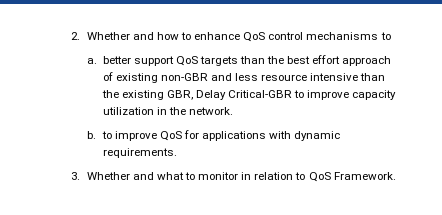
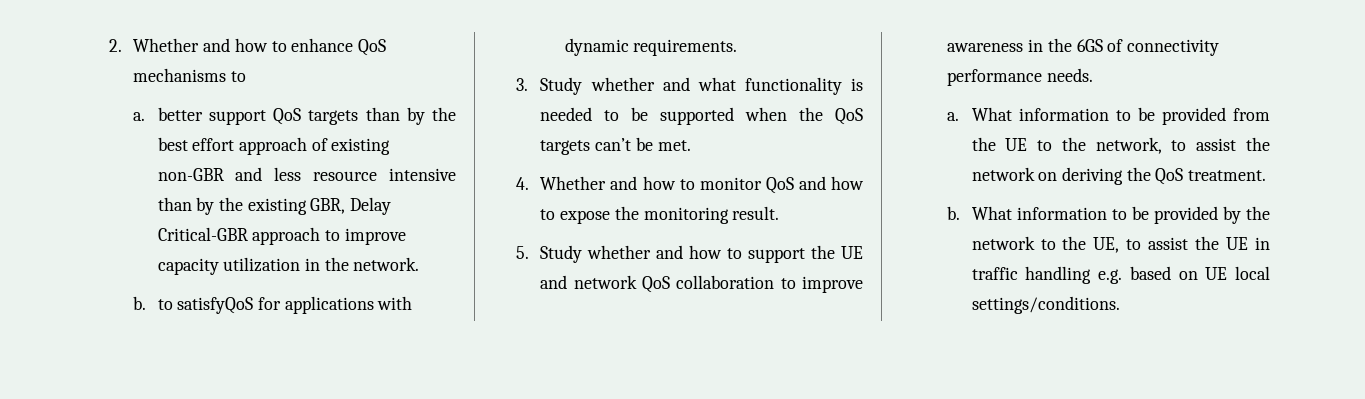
- 2. Whether and how to enhance QoS control mechanisms to
+ 2. Whether and how to enhance QoS mechanisms to
- a. better support QoS targets than the best effort approach of existing non-GBR and less resource intensive than the existing GBR, Delay Critical-GBR to improve capacity utilization in the network.
+ a. better support QoS targets than by the best effort approach of existing non-GBR and less resource intensive than by the existing GBR, Delay Critical-GBR approach to improve capacity utilization in the network.
- b. to improve QoS for applications with dynamic requirements.
+ b. to satisfyQoS for applications with dynamic requirements.
- 3. Whether and what to monitor in relation to QoS Framework.
+ 3. Study whether and what functionality is needed to be supported when the QoS targets can’t be met.
+ 4. Whether and how to monitor QoS and how to expose the monitoring result.
+ 5. Study whether and how to support the UE and network QoS collaboration to improve awareness in the 6GS of connectivity performance needs.
+ a. What information to be provided from the UE to the network, to assist the network on deriving the QoS treatment.
+ b. What information to be provided by the network to the UE, to assist the UE in traffic handling e.g. based on UE local settings/conditions.

